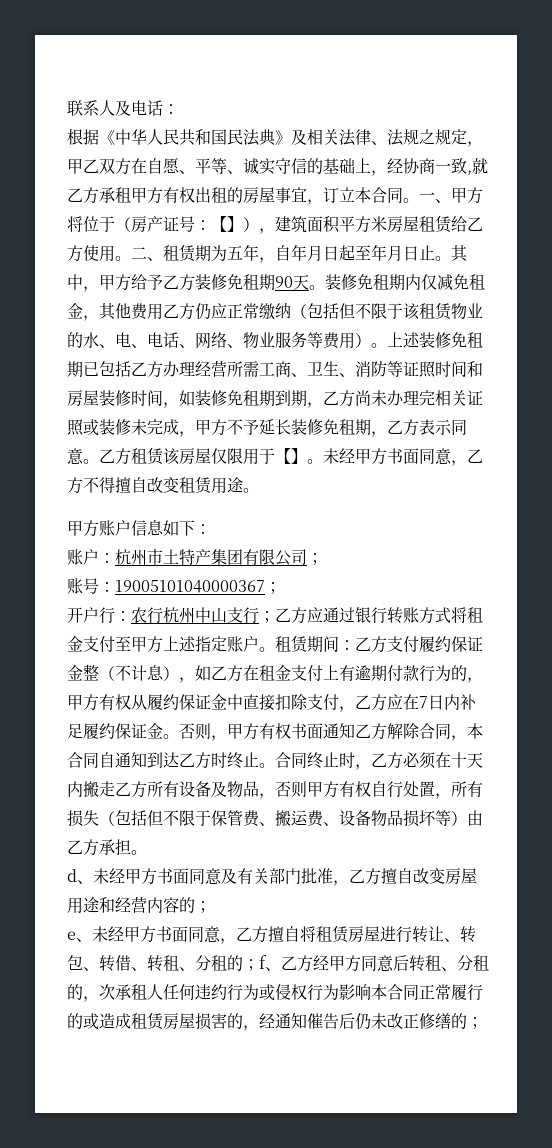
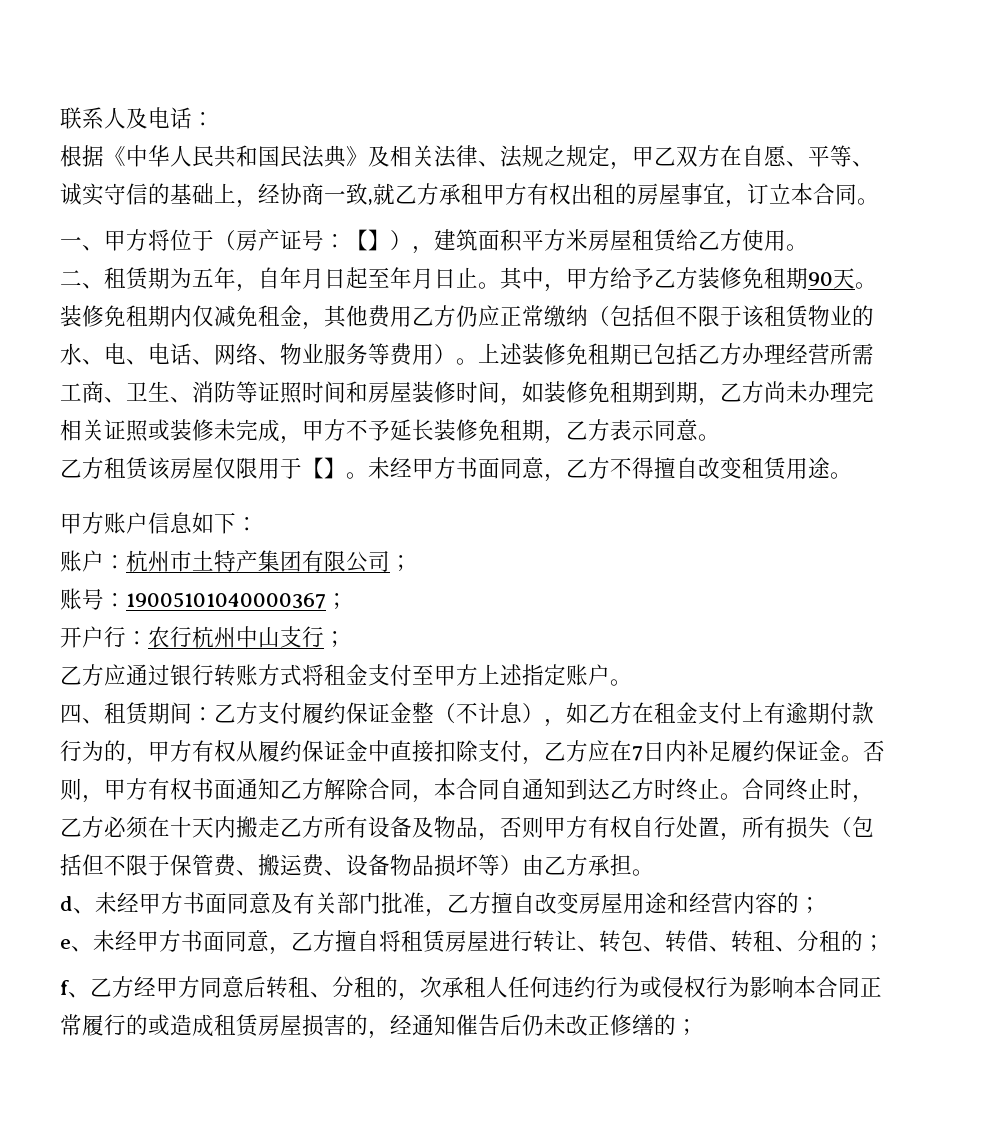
- 根据《中华人民共和国民法典》及相关法律、法规之规定，甲乙双方在自愿、平等、诚实守信的基础上，经协商一致,就乙方承租甲方有权出租的房屋事宜，订立本合同。一、甲方将位于（房产证号：
+ 根据《中华人民共和国民法典》及相关法律、法规之规定，甲乙双方在自愿、平等、诚实守信的基础上，经协商一致,就乙方承租甲方有权出租的房屋事宜，订立本合同。
+ 一、甲方将位于（房产证号：
- 【】），建筑面积平方米房屋租赁给乙方使用。二、租赁期为五年，自年月日起至年月日止。
+ 【】），建筑面积平方米房屋租赁给乙方使用。
+ 二、租赁期为五年，自年月日起至年月日止。
- 上述装修免租期已包括乙方办理经营所需工商、卫生、消防等证照时间和房屋装修时间，如装修免租期到期，乙方尚未办理完相关证照或装修未完成，甲方不予延长装修免租期，乙方表示同意。乙方租赁该房屋仅限用于【】。
+ 上述装修免租期已包括乙方办理经营所需工商、卫生、消防等证照时间和房屋装修时间，如装修免租期到期，乙方尚未办理完相关证照或装修未完成，甲方不予延长装修免租期，乙方表示同意。
+ 乙方租赁该房屋仅限用于【】。
- 开户行：农行杭州中山支行；乙方应通过银行转账方式将租金支付至甲方上述指定账户。租赁期间：乙方支付履约保证金整（不计息），如乙方在租金支付上有逾期付款行为的，甲方有权从履约保证金中直接扣除支付，乙方应在7日内补足履约保证金。
+ 开户行：农行杭州中山支行；
+ 乙方应通过银行转账方式将租金支付至甲方上述指定账户。
+ 四、租赁期间：乙方支付履约保证金整（不计息），如乙方在租金支付上有逾期付款行为的，甲方有权从履约保证金中直接扣除支付，乙方应在7日内补足履约保证金。
- e、未经甲方书面同意，乙方擅自将租赁房屋进行转让、转包、转借、转租、分租的；f、乙方经甲方同意后转租、分租的，次承租人任何违约行为或侵权行为影响本合同正常履行的或造成租赁房屋损害的，经通知催告后仍未改正修缮的；
+ e、未经甲方书面同意，乙方擅自将租赁房屋进行转让、转包、转借、转租、分租的；
+ f、乙方经甲方同意后转租、分租的，次承租人任何违约行为或侵权行为影响本合同正常履行的或造成租赁房屋损害的，经通知催告后仍未改正修缮的；

